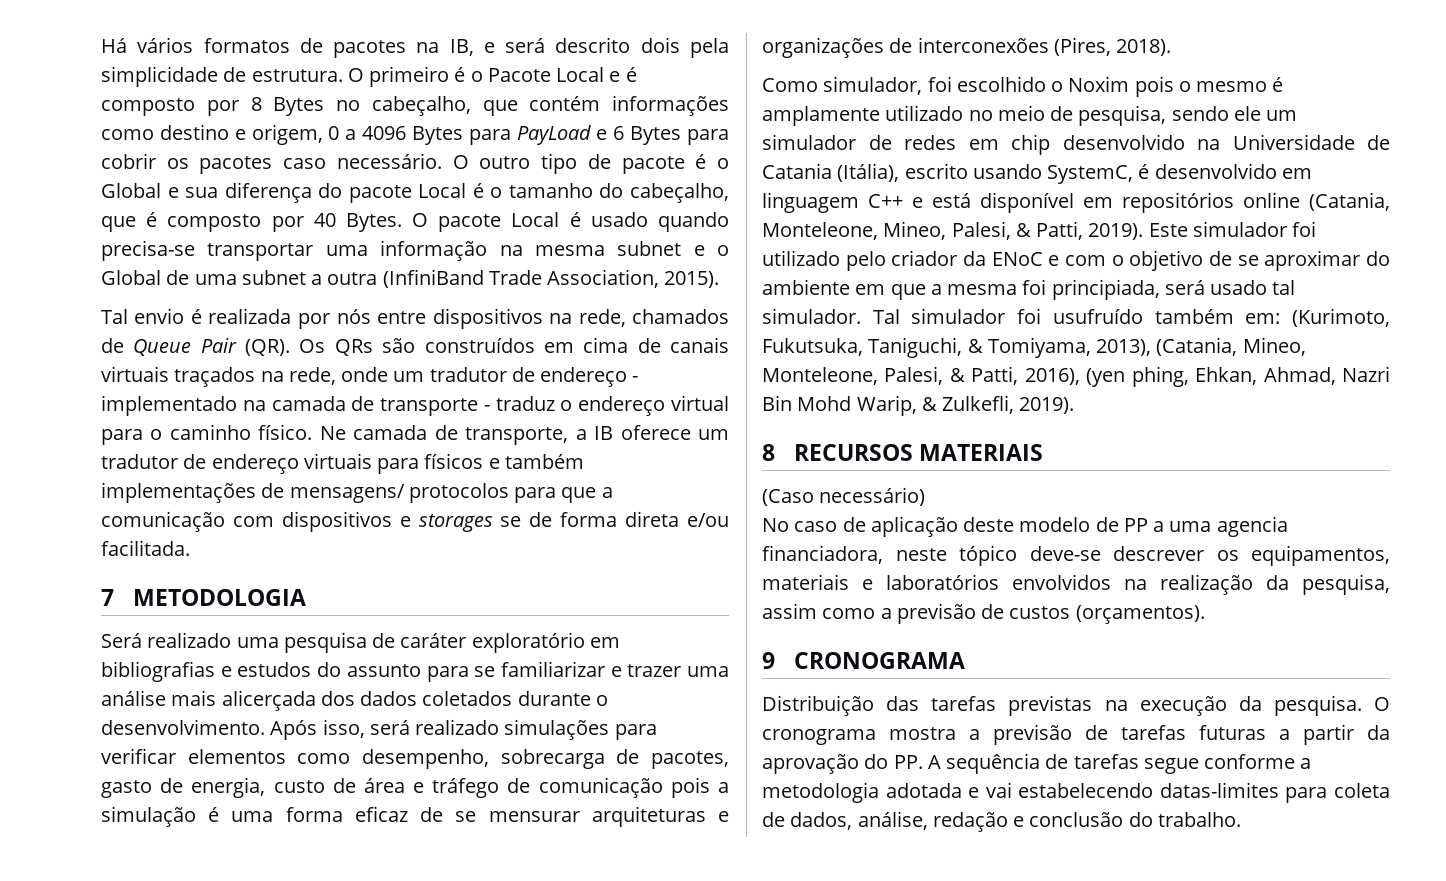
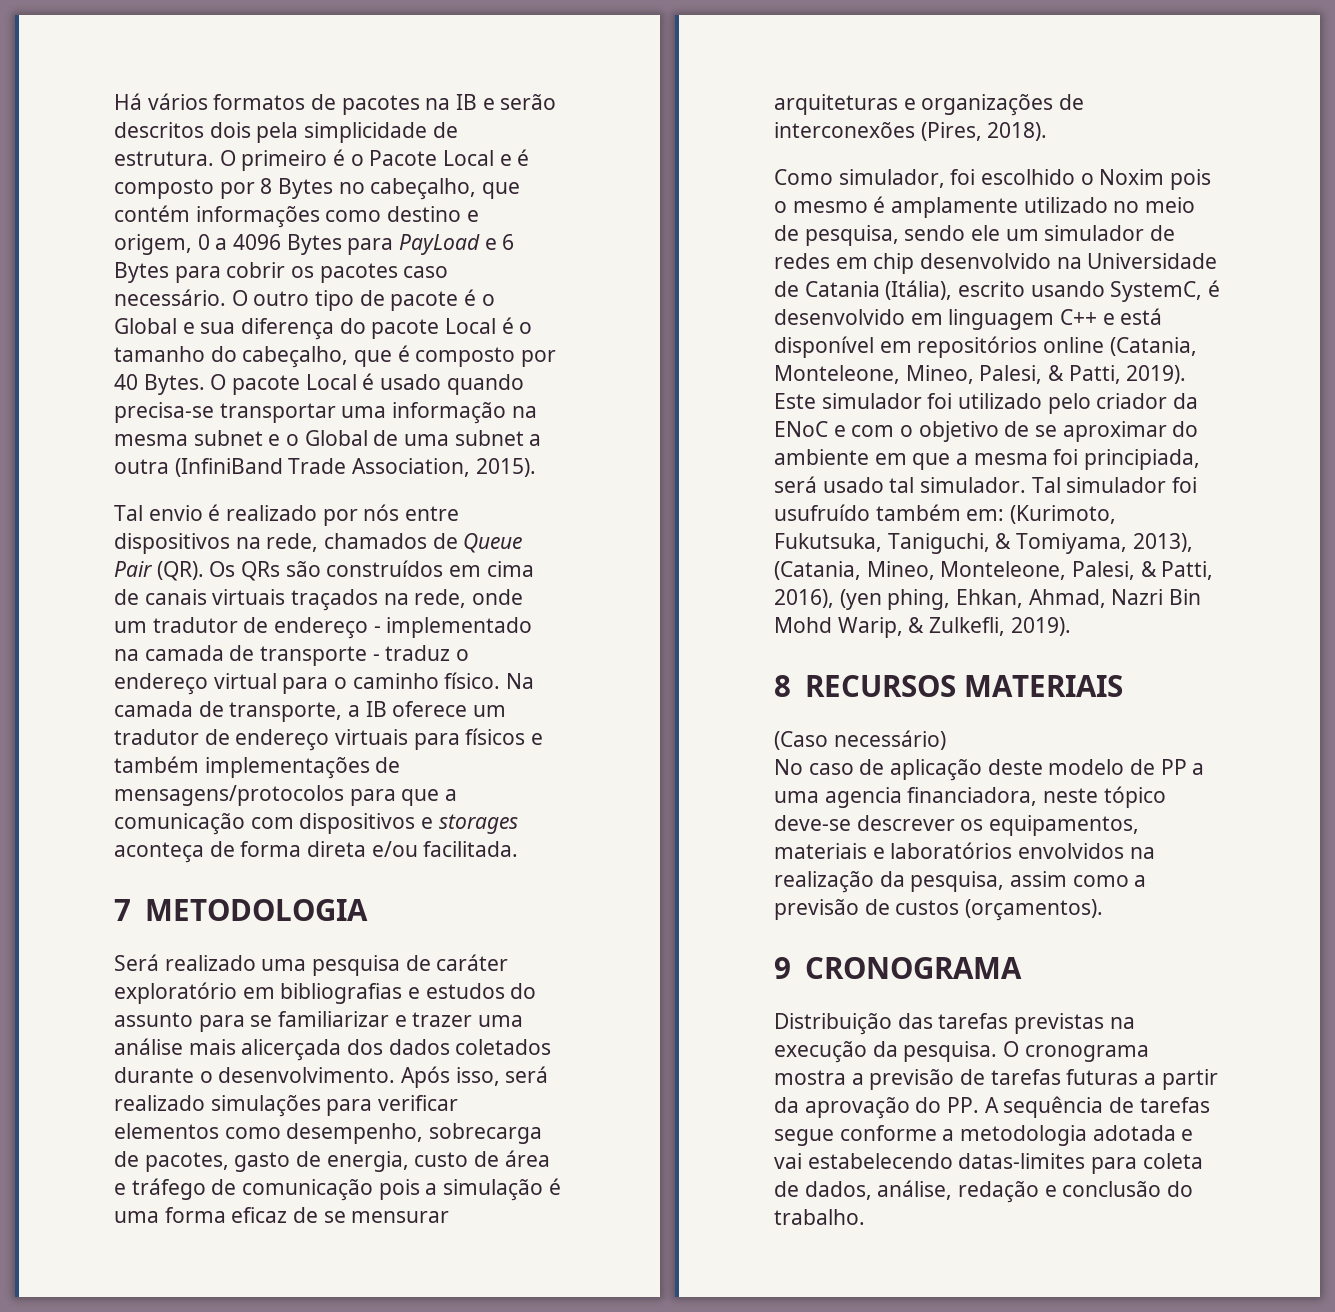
- Há vários formatos de pacotes na IB, e será descrito dois pela simplicidade de estrutura.
+ Há vários formatos de pacotes na IB e serão descritos dois pela simplicidade de estrutura.
- Tal envio é realizada por nós entre dispositivos na rede, chamados de Queue Pair (QR). Os QRs são construídos em cima de canais virtuais traçados na rede, onde um tradutor de endereço - implementado na camada de transporte - traduz o endereço virtual para o caminho físico.
+ Tal envio é realizado por nós entre dispositivos na rede, chamados de Queue Pair (QR). Os QRs são construídos em cima de canais virtuais traçados na rede, onde um tradutor de endereço - implementado na camada de transporte - traduz o endereço virtual para o caminho físico.
- Ne camada de transporte, a IB oferece um tradutor de endereço virtuais para físicos e também implementações de mensagens/ protocolos para que a comunicação com dispositivos e storages se de forma direta e/ou facilitada.
+ Na camada de transporte, a IB oferece um tradutor de endereço virtuais para físicos e também implementações de mensagens/protocolos para que a comunicação com dispositivos e storages aconteça de forma direta e/ou facilitada.

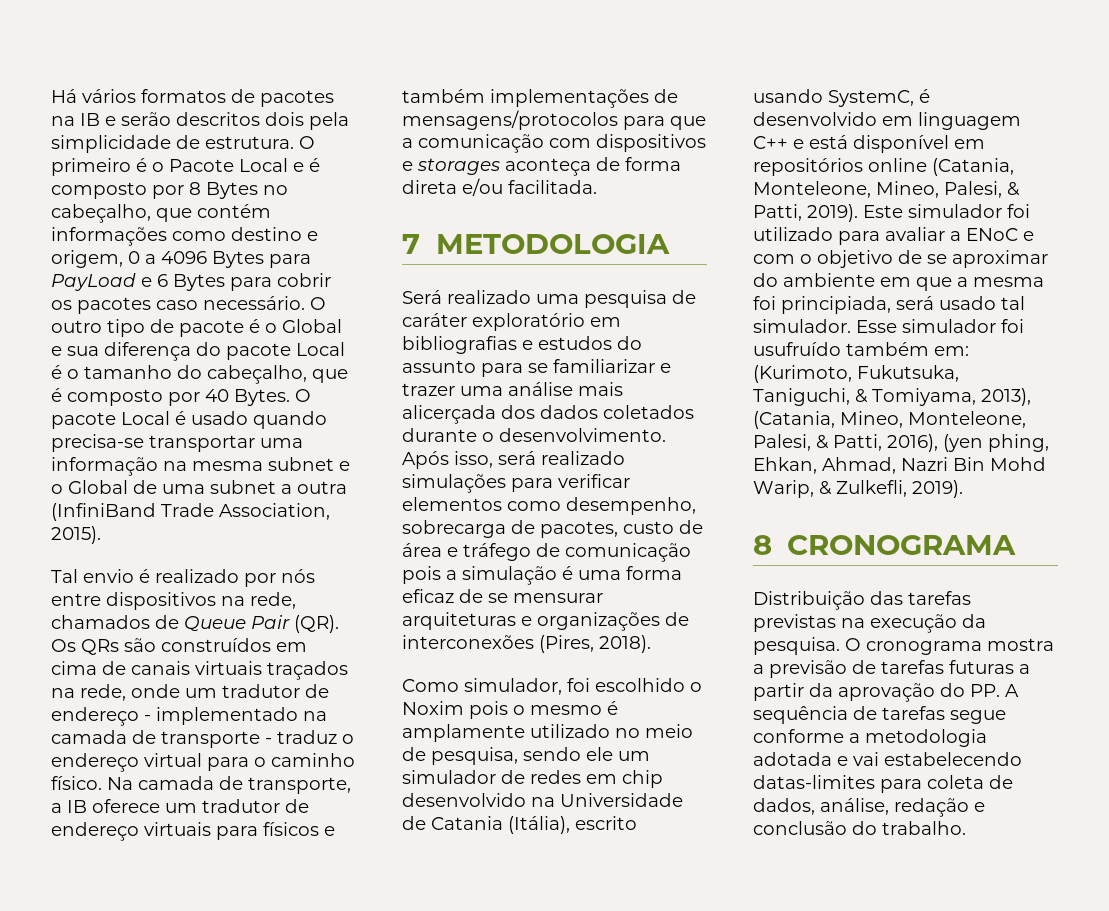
- Após isso, será realizado simulações para verificar elementos como desempenho, sobrecarga de pacotes, gasto de energia, custo de área e tráfego de comunicação pois a simulação é uma forma eficaz de se mensurar arquiteturas e organizações de interconexões (Pires, 2018).
+ Após isso, será realizado simulações para verificar elementos como desempenho, sobrecarga de pacotes, custo de área e tráfego de comunicação pois a simulação é uma forma eficaz de se mensurar arquiteturas e organizações de interconexões (Pires, 2018).
- Este simulador foi utilizado pelo criador da ENoC e com o objetivo de se aproximar do ambiente em que a mesma foi principiada, será usado tal simulador.
+ Este simulador foi utilizado para avaliar a ENoC e com o objetivo de se aproximar do ambiente em que a mesma foi principiada, será usado tal simulador.
- Tal simulador foi usufruído também em: (Kurimoto, Fukutsuka, Taniguchi, & Tomiyama, 2013), (Catania, Mineo, Monteleone, Palesi, & Patti, 2016), (yen phing, Ehkan, Ahmad, Nazri Bin Mohd Warip, & Zulkefli, 2019).
+ Esse simulador foi usufruído também em: (Kurimoto, Fukutsuka, Taniguchi, & Tomiyama, 2013), (Catania, Mineo, Monteleone, Palesi, & Patti, 2016), (yen phing, Ehkan, Ahmad, Nazri Bin Mohd Warip, & Zulkefli, 2019).
- 8 RECURSOS MATERIAIS
- (Caso necessário)
- No caso de aplicação deste modelo de PP a uma agencia financiadora, neste tópico deve-se descrever os equipamentos, materiais e laboratórios envolvidos na realização da pesquisa, assim como a previsão de custos (orçamentos).
- 9 CRONOGRAMA
+ 8 CRONOGRAMA

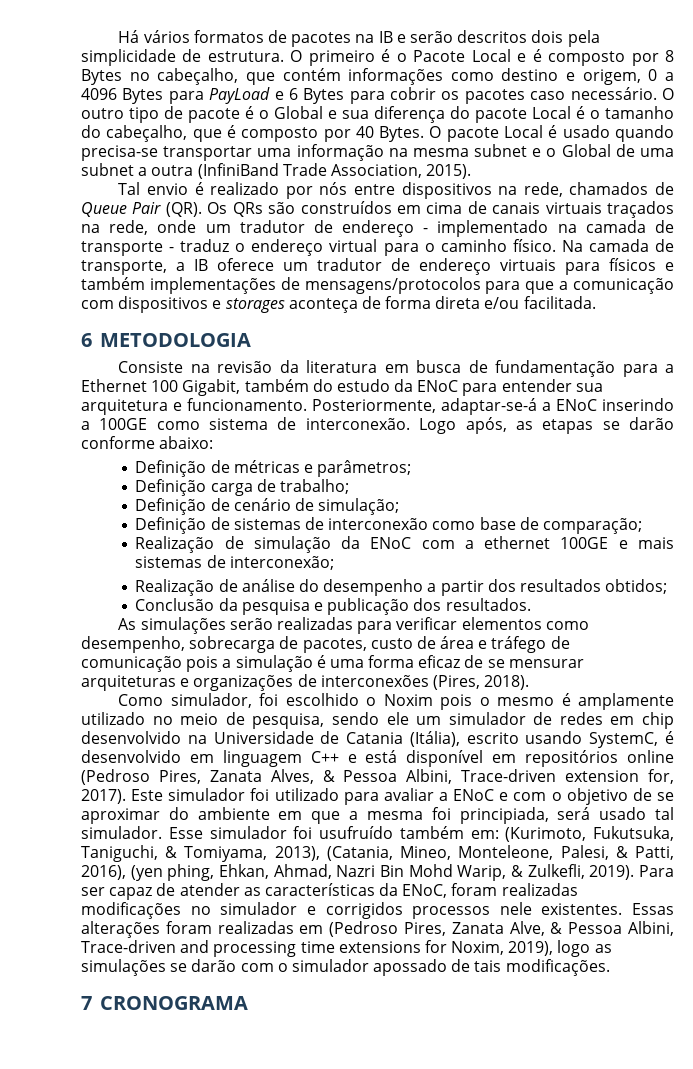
- 7 METODOLOGIA
+ 6 METODOLOGIA
- Será realizado uma pesquisa de caráter exploratório em bibliografias e estudos do assunto para se familiarizar e trazer uma análise mais alicerçada dos dados coletados durante o desenvolvimento. Após isso, será realizado simulações para verificar elementos como desempenho, sobrecarga de pacotes, custo de área e tráfego de comunicação pois a simulação é uma forma eficaz de se mensurar arquiteturas e organizações de interconexões (Pires, 2018).
+ Consiste na revisão da literatura em busca de fundamentação para a Ethernet 100 Gigabit, também do estudo da ENoC para entender sua arquitetura e funcionamento. Posteriormente, adaptar-se-á a ENoC inserindo a 100GE como sistema de interconexão. Logo após, as etapas se darão conforme abaixo:
+ Definição de métricas e parâmetros;
+ Definição carga de trabalho;
+ Definição de cenário de simulação;
+ Definição de sistemas de interconexão como base de comparação;
+ Realização de simulação da ENoC com a ethernet 100GE e mais sistemas de interconexão;
+ Realização de análise do desempenho a partir dos resultados obtidos;
+ Conclusão da pesquisa e publicação dos resultados.
+ As simulações serão realizadas para verificar elementos como desempenho, sobrecarga de pacotes, custo de área e tráfego de comunicação pois a simulação é uma forma eficaz de se mensurar arquiteturas e organizações de interconexões (Pires, 2018).
- Como simulador, foi escolhido o Noxim pois o mesmo é amplamente utilizado no meio de pesquisa, sendo ele um simulador de redes em chip desenvolvido na Universidade de Catania (Itália), escrito usando SystemC, é desenvolvido em linguagem C++ e está disponível em repositórios online (Catania, Monteleone, Mineo, Palesi, & Patti, 2019).
+ Como simulador, foi escolhido o Noxim pois o mesmo é amplamente utilizado no meio de pesquisa, sendo ele um simulador de redes em chip desenvolvido na Universidade de Catania (Itália), escrito usando SystemC, é desenvolvido em linguagem C++ e está disponível em repositórios online (Pedroso Pires, Zanata Alves, & Pessoa Albini, Trace-driven extension for, 2017).
- Esse simulador foi usufruído também em: (Kurimoto, Fukutsuka, Taniguchi, & Tomiyama, 2013), (Catania, Mineo, Monteleone, Palesi, & Patti, 2016), (yen phing, Ehkan, Ahmad, Nazri Bin Mohd Warip, & Zulkefli, 2019).
- 8 CRONOGRAMA
- Distribuição das tarefas previstas na execução da pesquisa. O cronograma mostra a previsão de tarefas futuras a partir da aprovação do PP. A sequência de tarefas segue conforme a metodologia adotada e vai estabelecendo datas-limites para coleta de dados, análise, redação e conclusão do trabalho.
+ Esse simulador foi usufruído também em: (Kurimoto, Fukutsuka, Taniguchi, & Tomiyama, 2013), (Catania, Mineo, Monteleone, Palesi, & Patti, 2016), (yen phing, Ehkan, Ahmad, Nazri Bin Mohd Warip, & Zulkefli, 2019). Para ser capaz de atender as características da ENoC, foram realizadas modificações no simulador e corrigidos processos nele existentes. Essas alterações foram realizadas em (Pedroso Pires, Zanata Alve, & Pessoa Albini, Trace-driven and processing time extensions for Noxim, 2019), logo as simulações se darão com o simulador apossado de tais modificações.
+ 7 CRONOGRAMA

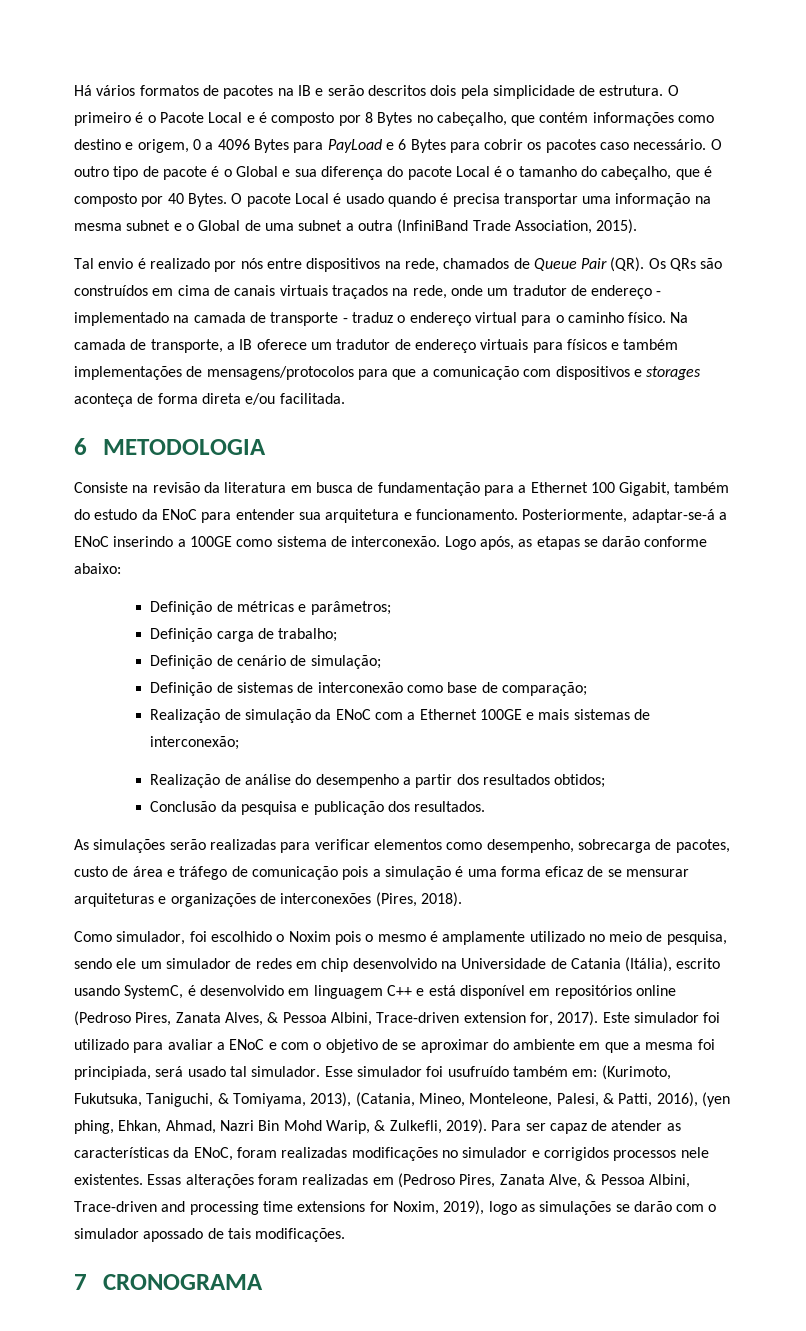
- O pacote Local é usado quando precisa-se transportar uma informação na mesma subnet e o Global de uma subnet a outra (InfiniBand Trade Association, 2015).
+ O pacote Local é usado quando é precisa transportar uma informação na mesma subnet e o Global de uma subnet a outra (InfiniBand Trade Association, 2015).
- Realização de simulação da ENoC com a ethernet 100GE e mais sistemas de interconexão;
+ Realização de simulação da ENoC com a Ethernet 100GE e mais sistemas de interconexão;

